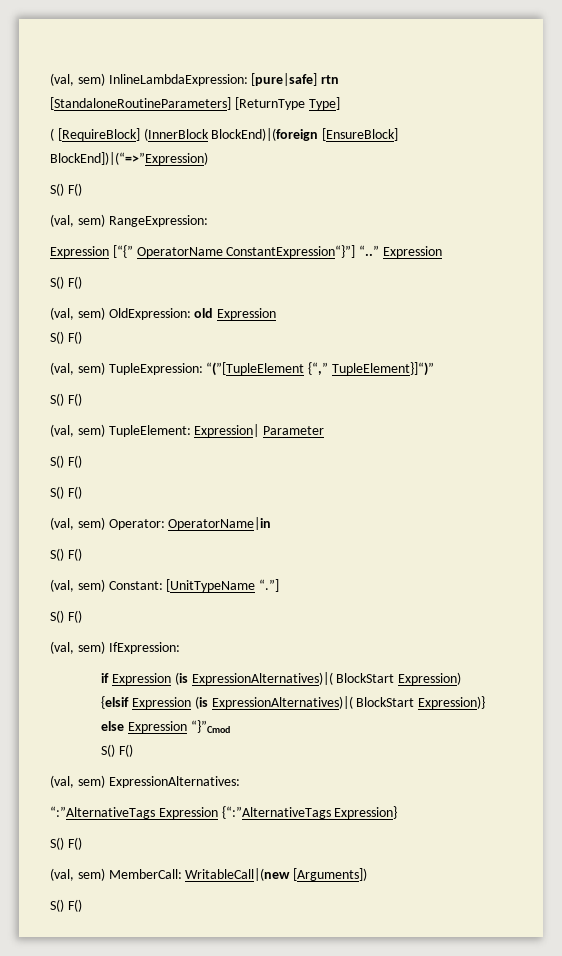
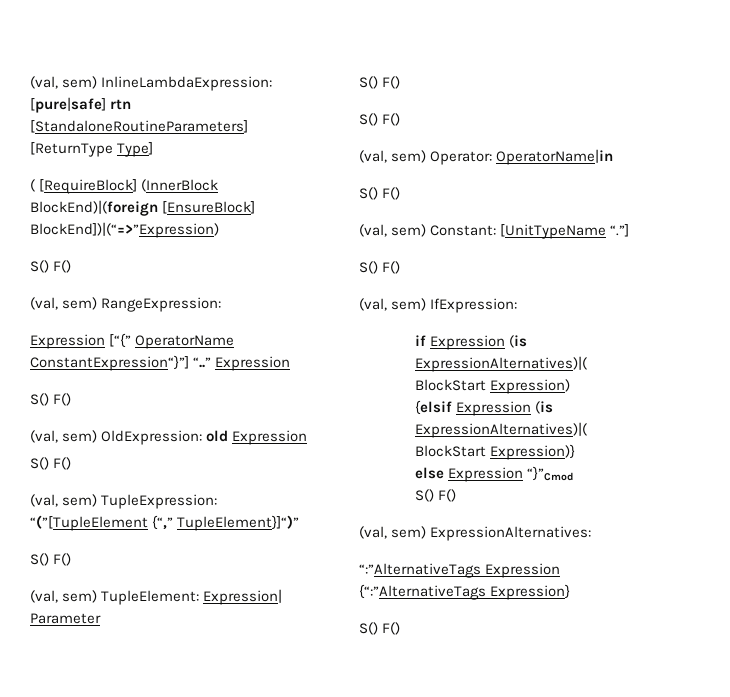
- (val, sem) MemberCall: WritableCall|(new [Arguments])
- S() F()

